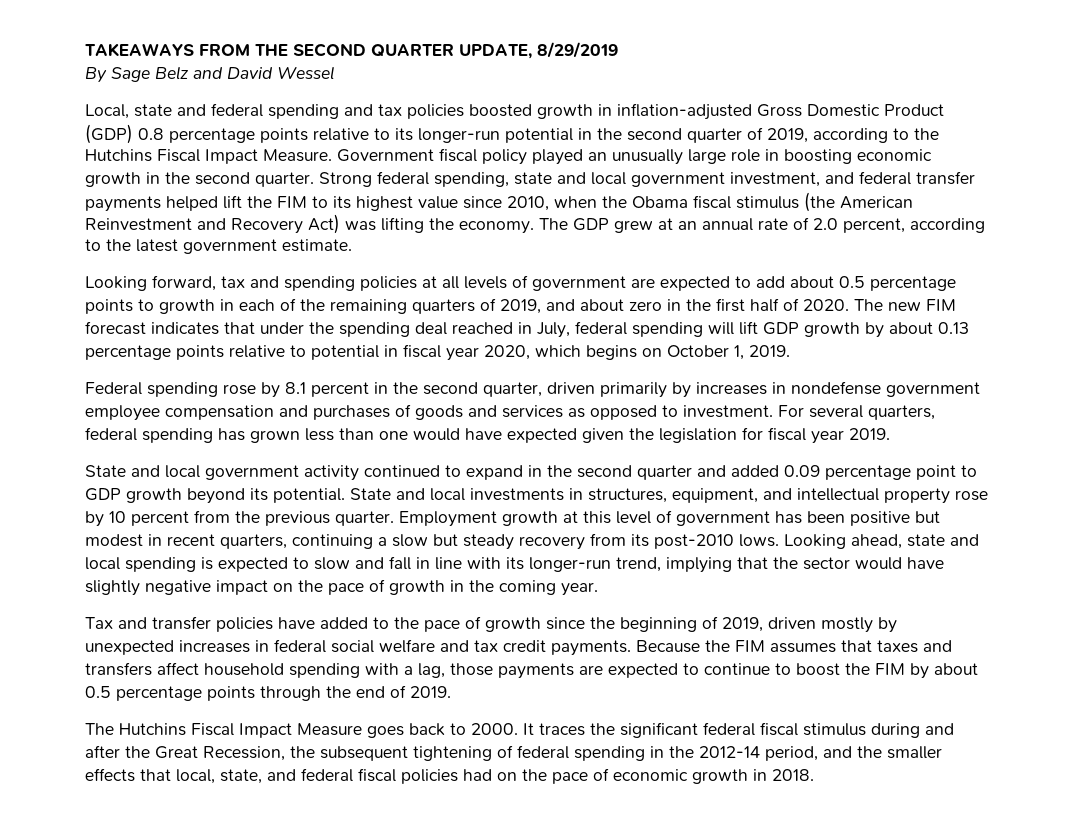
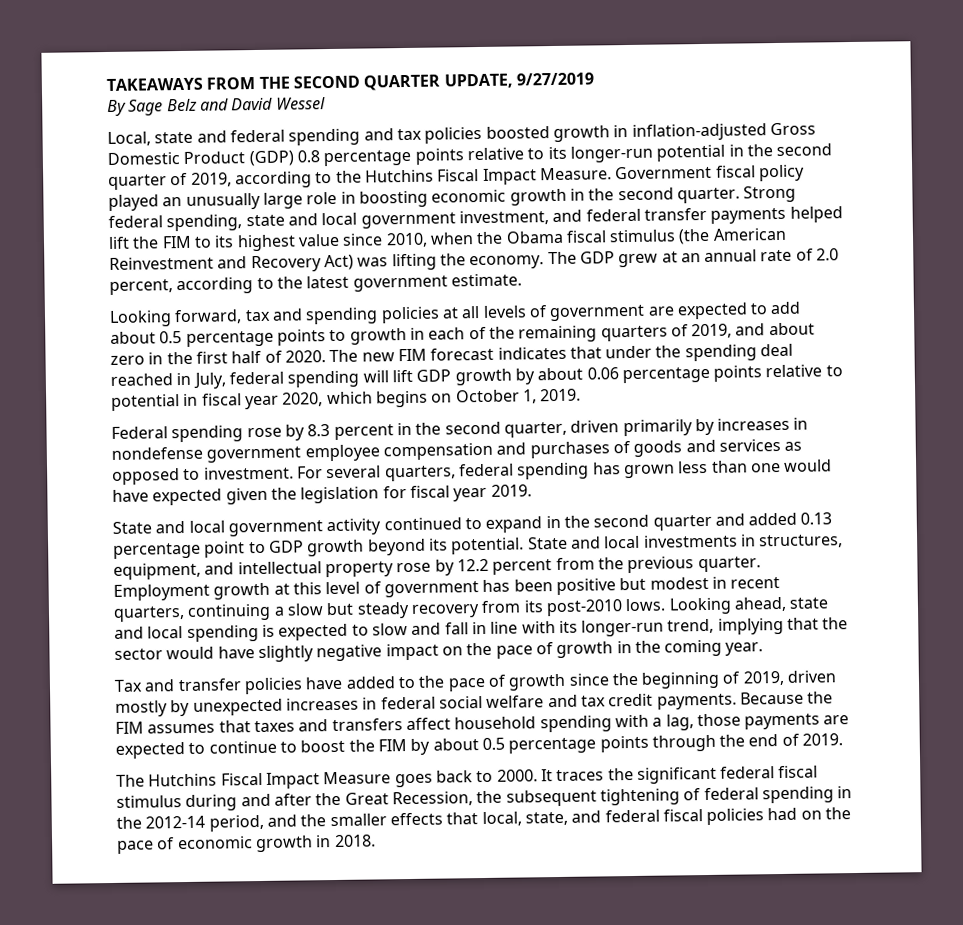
- TAKEAWAYS FROM THE SECOND QUARTER UPDATE, 8/29/2019
+ TAKEAWAYS FROM THE SECOND QUARTER UPDATE, 9/27/2019
- The new FIM forecast indicates that under the spending deal reached in July, federal spending will lift GDP growth by about 0.13 percentage points relative to potential in fiscal year 2020, which begins on October 1, 2019.
+ The new FIM forecast indicates that under the spending deal reached in July, federal spending will lift GDP growth by about 0.06 percentage points relative to potential in fiscal year 2020, which begins on October 1, 2019.
- Federal spending rose by 8.1 percent in the second quarter, driven primarily by increases in nondefense government employee compensation and purchases of goods and services as opposed to investment.
+ Federal spending rose by 8.3 percent in the second quarter, driven primarily by increases in nondefense government employee compensation and purchases of goods and services as opposed to investment.
- State and local government activity continued to expand in the second quarter and added 0.09 percentage point to GDP growth beyond its potential.
+ State and local government activity continued to expand in the second quarter and added 0.13 percentage point to GDP growth beyond its potential.
- State and local investments in structures, equipment, and intellectual property rose by 10 percent from the previous quarter.
+ State and local investments in structures, equipment, and intellectual property rose by 12.2 percent from the previous quarter.

